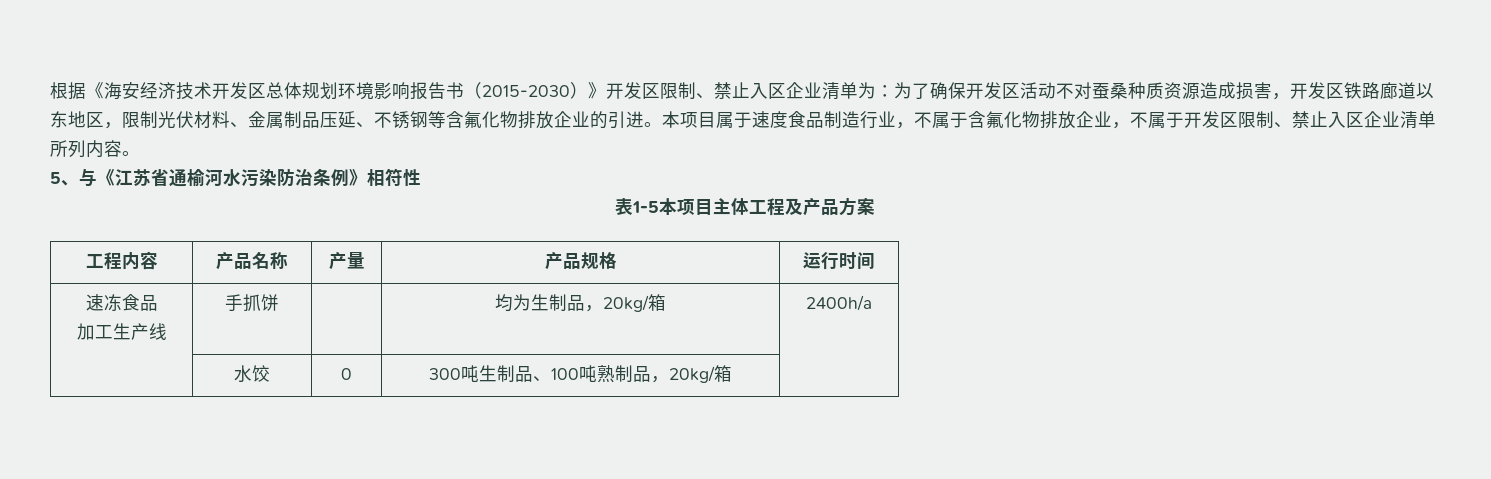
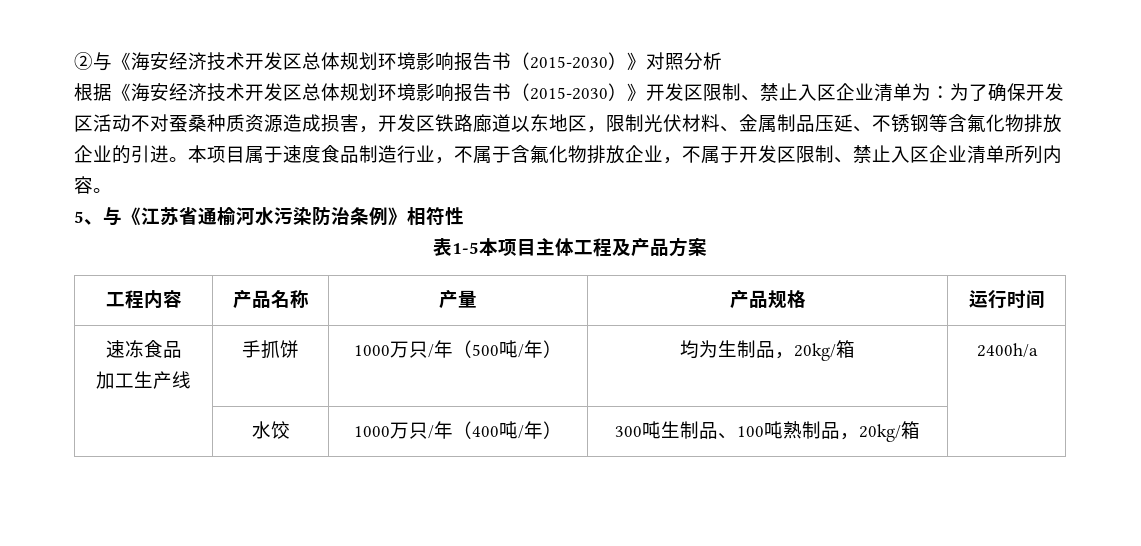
+ ②与《海安经济技术开发区总体规划环境影响报告书（2015-2030）》对照分析
  速冻食品
- 加工生产线 | 手抓饼 | | 均为生制品，20kg/箱 | 2400h/a
+ 加工生产线 | 手抓饼 | 1000万只/年（500吨/年） | 均为生制品，20kg/箱 | 2400h/a
- | 水饺 | 0 | 300吨生制品、100吨熟制品，20kg/箱 |
+ | 水饺 | 1000万只/年（400吨/年） | 300吨生制品、100吨熟制品，20kg/箱 |

